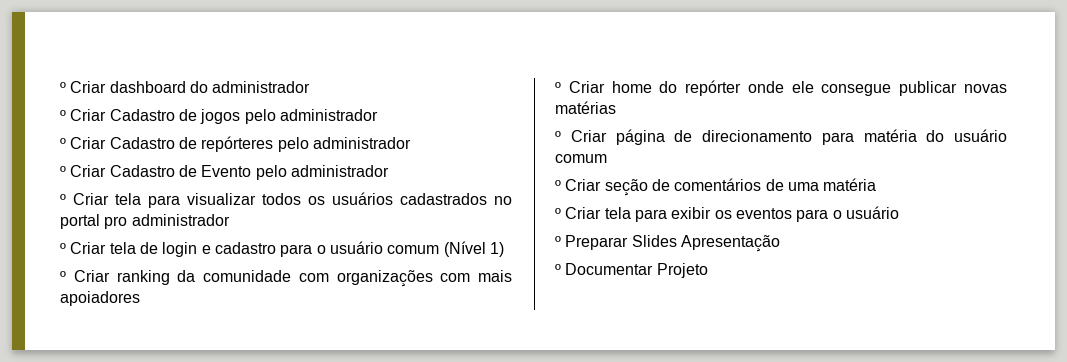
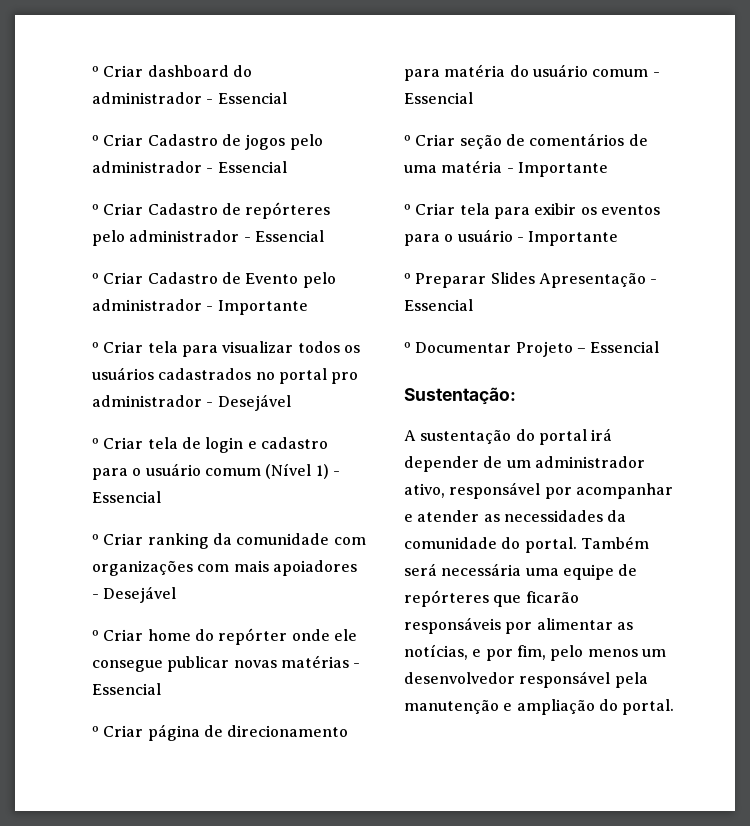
- º Criar dashboard do administrador
+ º Criar dashboard do administrador - Essencial
- º Criar Cadastro de jogos pelo administrador
+ º Criar Cadastro de jogos pelo administrador - Essencial
- º Criar Cadastro de repórteres pelo administrador
+ º Criar Cadastro de repórteres pelo administrador - Essencial
- º Criar Cadastro de Evento pelo administrador
+ º Criar Cadastro de Evento pelo administrador - Importante
- º Criar tela para visualizar todos os usuários cadastrados no portal pro administrador
+ º Criar tela para visualizar todos os usuários cadastrados no portal pro administrador - Desejável
- º Criar tela de login e cadastro para o usuário comum (Nível 1)
+ º Criar tela de login e cadastro para o usuário comum (Nível 1) - Essencial
- º Criar ranking da comunidade com organizações com mais apoiadores
+ º Criar ranking da comunidade com organizações com mais apoiadores - Desejável
- º Criar home do repórter onde ele consegue publicar novas matérias
+ º Criar home do repórter onde ele consegue publicar novas matérias - Essencial
- º Criar página de direcionamento para matéria do usuário comum
+ º Criar página de direcionamento para matéria do usuário comum - Essencial
- º Criar seção de comentários de uma matéria
+ º Criar seção de comentários de uma matéria - Importante
- º Criar tela para exibir os eventos para o usuário
+ º Criar tela para exibir os eventos para o usuário - Importante
- º Preparar Slides Apresentação
+ º Preparar Slides Apresentação - Essencial
- º Documentar Projeto
+ º Documentar Projeto – Essencial
+ Sustentação:
+ A sustentação do portal irá depender de um administrador ativo, responsável por acompanhar e atender as necessidades da comunidade do portal. Também será necessária uma equipe de repórteres que ficarão responsáveis por alimentar as notícias, e por fim, pelo menos um desenvolvedor responsável pela manutenção e ampliação do portal.

